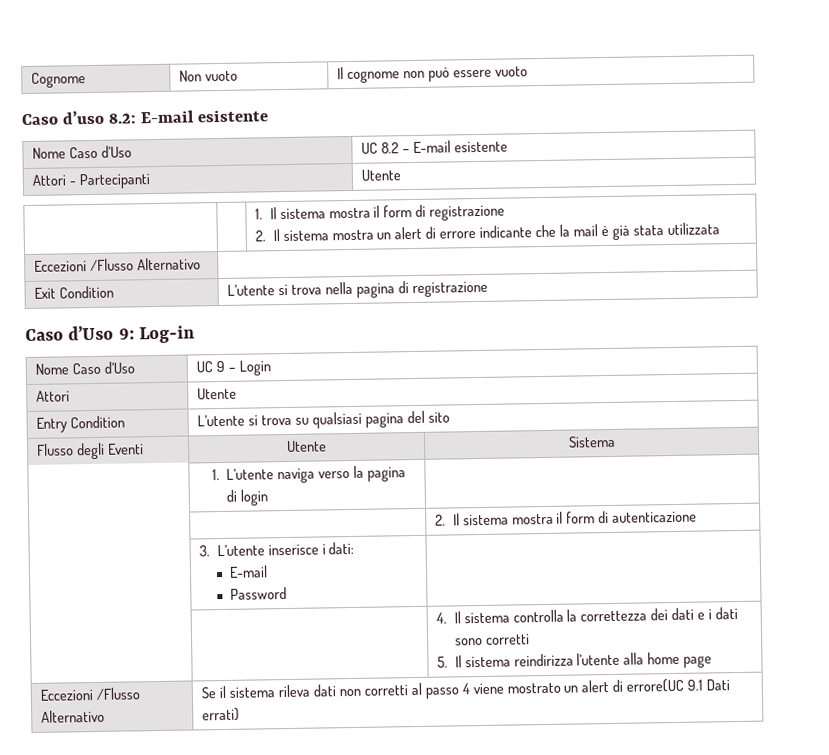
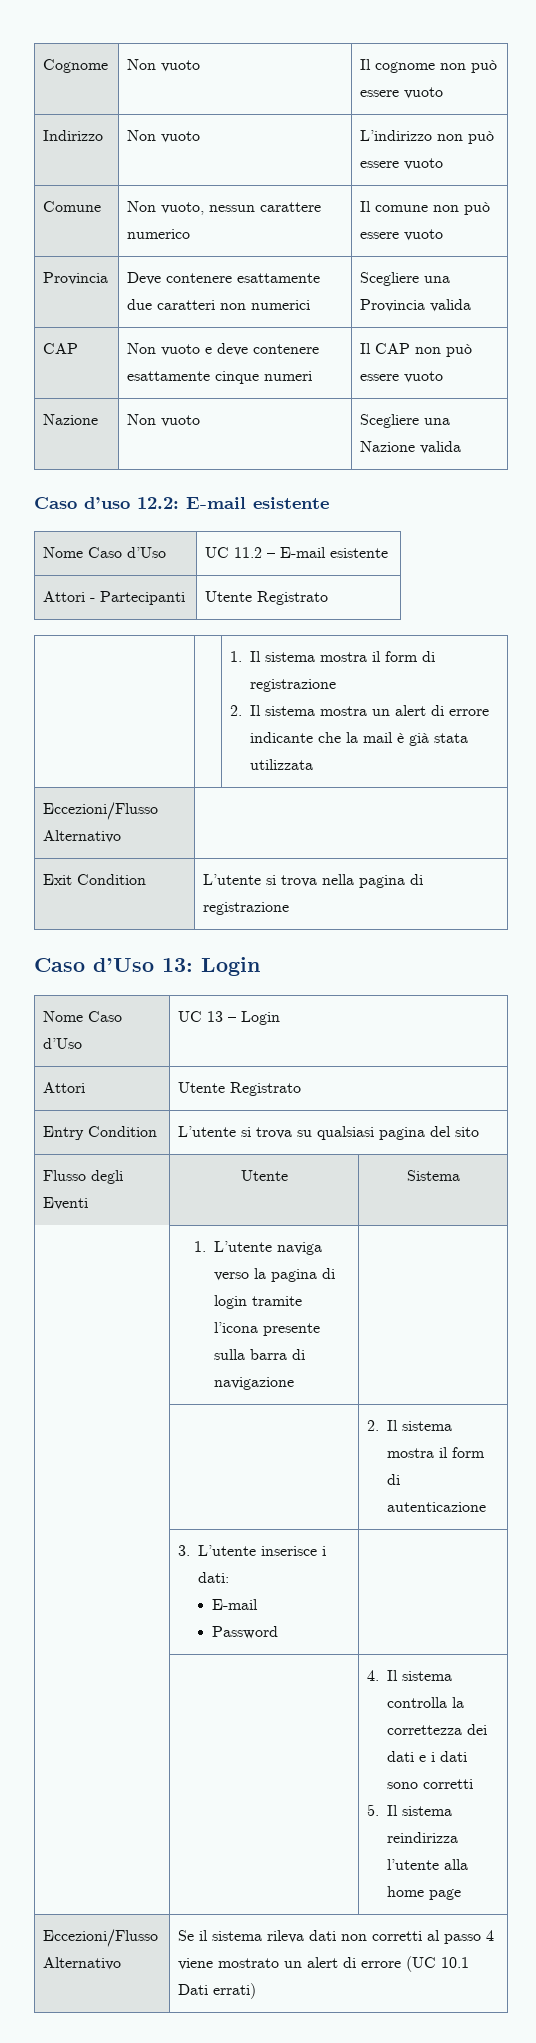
+ Indirizzo | Non vuoto | L’indirizzo non può essere vuoto
+ Comune | Non vuoto, nessun carattere numerico | Il comune non può essere vuoto
+ Provincia | Deve contenere esattamente due caratteri non numerici | Scegliere una Provincia valida
+ CAP | Non vuoto e deve contenere esattamente cinque numeri | Il CAP non può essere vuoto
+ Nazione | Non vuoto | Scegliere una Nazione valida
- Caso d’uso 8.2: E-mail esistente
+ Caso d’uso 12.2: E-mail esistente
- Nome Caso d’Uso | UC 8.2 – E-mail esistente
+ Nome Caso d’Uso | UC 11.2 – E-mail esistente
- Attori - Partecipanti | Utente
+ Attori - Partecipanti | Utente Registrato
  | | 1. Il sistema mostra il form di registrazione
  2. Il sistema mostra un alert di errore indicante che la mail è già stata utilizzata
- Eccezioni /Flusso Alternativo |
+ Eccezioni/Flusso Alternativo |
- Caso d’Uso 9: Log-in
- Nome Caso d’Uso | UC 9 – Login
+ Caso d’Uso 13: Login
+ Nome Caso d’Uso | UC 13 – Login
- Attori | Utente
+ Attori | Utente Registrato
- | 1. L’utente naviga verso la pagina di login |
+ | 1. L’utente naviga verso la pagina di login tramite l’icona presente sulla barra di navigazione |
- Eccezioni /Flusso Alternativo | Se il sistema rileva dati non corretti al passo 4 viene mostrato un alert di errore(UC 9.1 Dati errati)
+ Eccezioni/Flusso Alternativo | Se il sistema rileva dati non corretti al passo 4 viene mostrato un alert di errore (UC 10.1 Dati errati)

